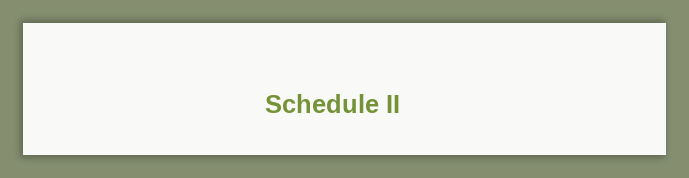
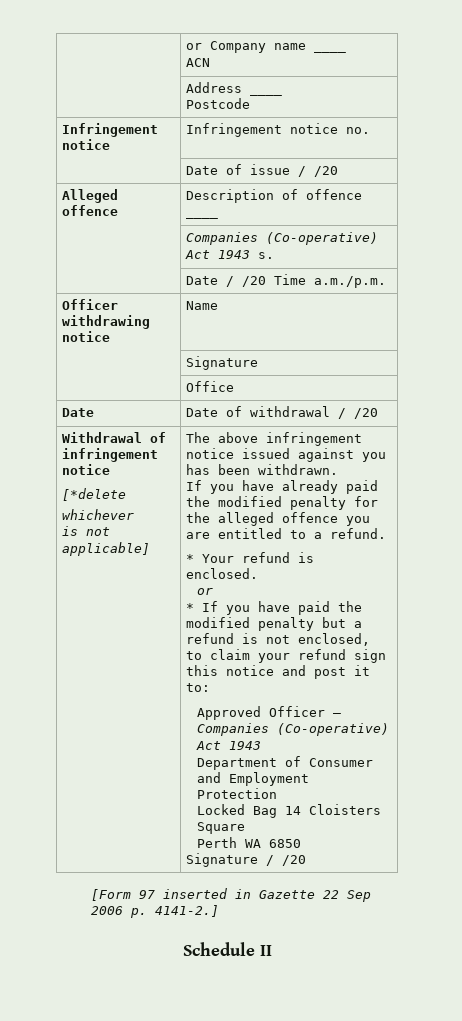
+ | or Company name ____
+ ACN
+ | Address ____
+ Postcode
+ Infringement notice | Infringement notice no.
+ | Date of issue / /20
+ Alleged offence | Description of offence ____
+ | Companies (Co-operative) Act 1943 s.
+ | Date / /20 Time a.m./p.m.
+ Officer withdrawing notice | Name
+ | Signature
+ | Office
+ Date | Date of withdrawal / /20
+ Withdrawal of infringement notice
+ [*delete
+ whichever
+ is not applicable] | The above infringement notice issued against you has been withdrawn.
+ If you have already paid the modified penalty for the alleged offence you are entitled to a refund.
+ * Your refund is enclosed.
+ or
+ * If you have paid the modified penalty but a refund is not enclosed, to claim your refund sign this notice and post it to:
+ Approved Officer — Companies (Co-operative) Act 1943
+ Department of Consumer and Employment Protection
+ Locked Bag 14 Cloisters Square
+ Perth WA 6850
+ Signature / /20
+ [Form 97 inserted in Gazette 22 Sep 2006 p. 4141-2.]

